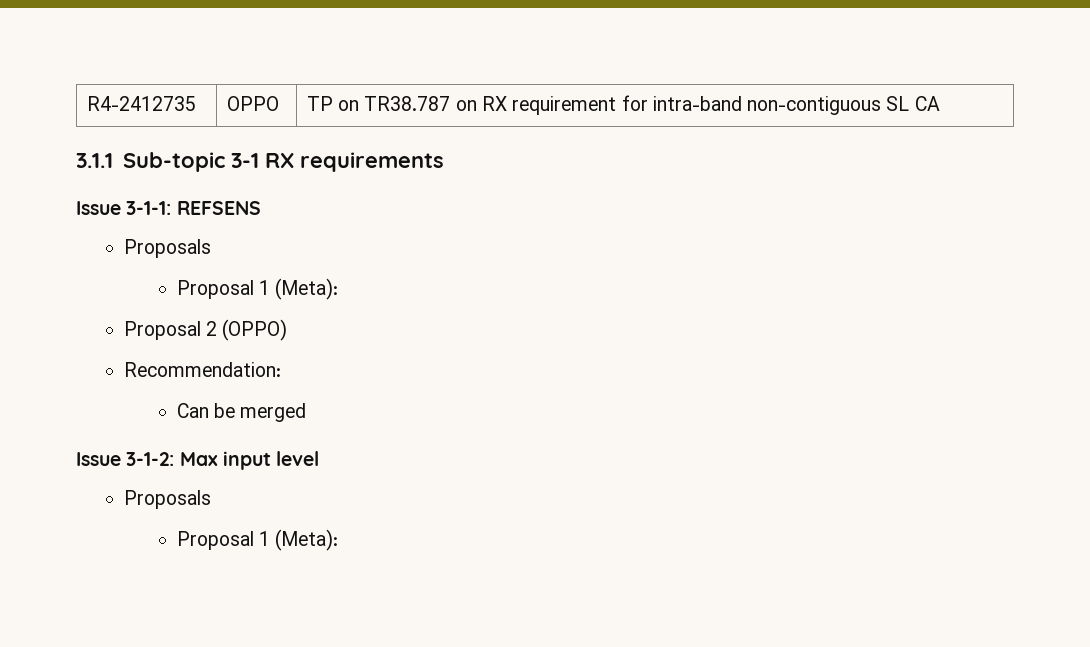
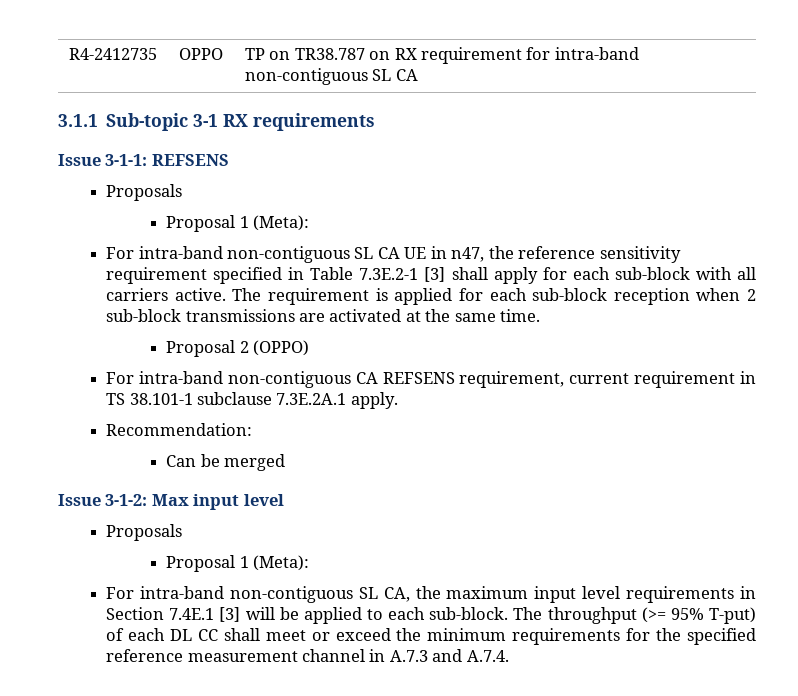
+ For intra-band non-contiguous SL CA UE in n47, the reference sensitivity requirement specified in Table 7.3E.2-1 [3] shall apply for each sub-block with all carriers active. The requirement is applied for each sub-block reception when 2 sub-block transmissions are activated at the same time.
  Proposal 2 (OPPO)
+ For intra-band non-contiguous CA REFSENS requirement, current requirement in TS 38.101-1 subclause 7.3E.2A.1 apply.
+ For intra-band non-contiguous SL CA, the maximum input level requirements in Section 7.4E.1 [3] will be applied to each sub-block. The throughput (>= 95% T-put) of each DL CC shall meet or exceed the minimum requirements for the specified reference measurement channel in A.7.3 and A.7.4.

